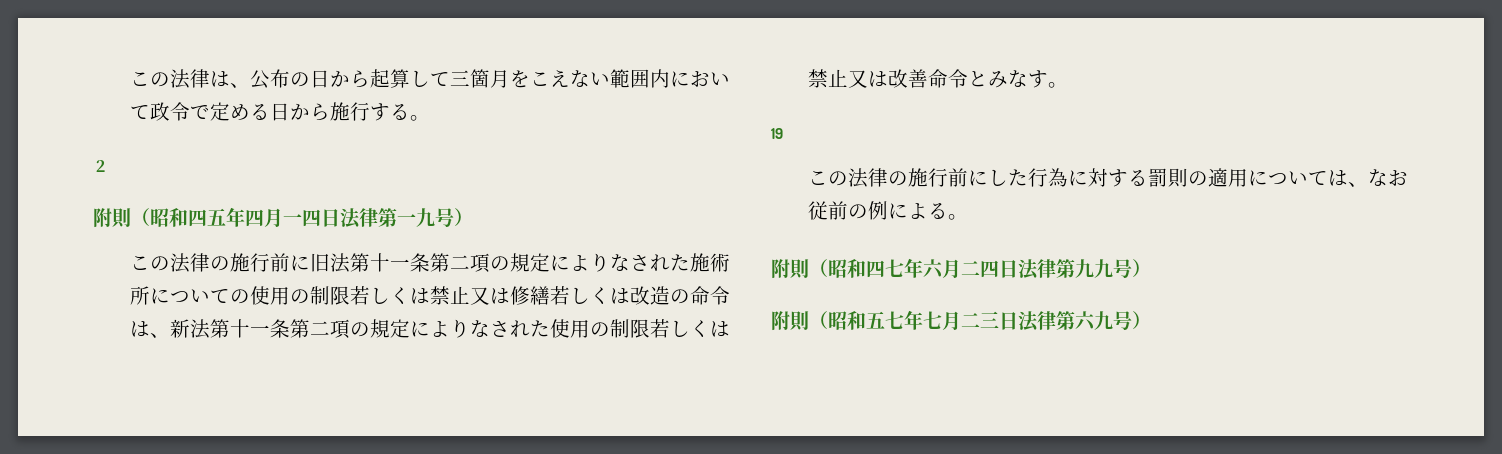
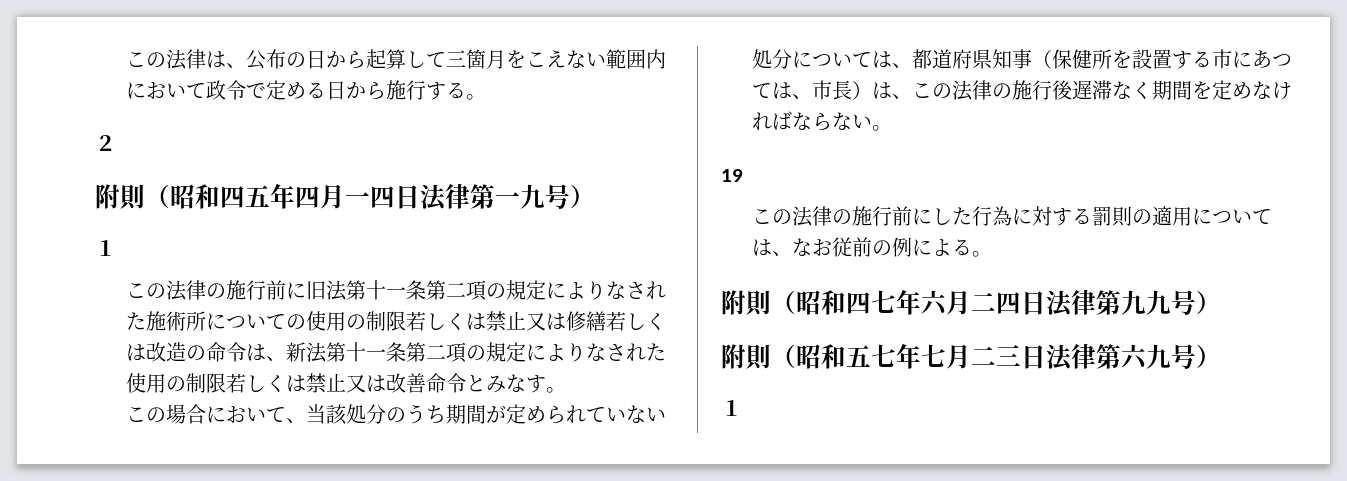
  附則（昭和四五年四月一四日法律第一九号）
+ １
+ この場合において、当該処分のうち期間が定められていない処分については、都道府県知事（保健所を設置する市にあつては、市長）は、この法律の施行後遅滞なく期間を定めなければならない。
  附則（昭和五七年七月二三日法律第六九号）
+ １

